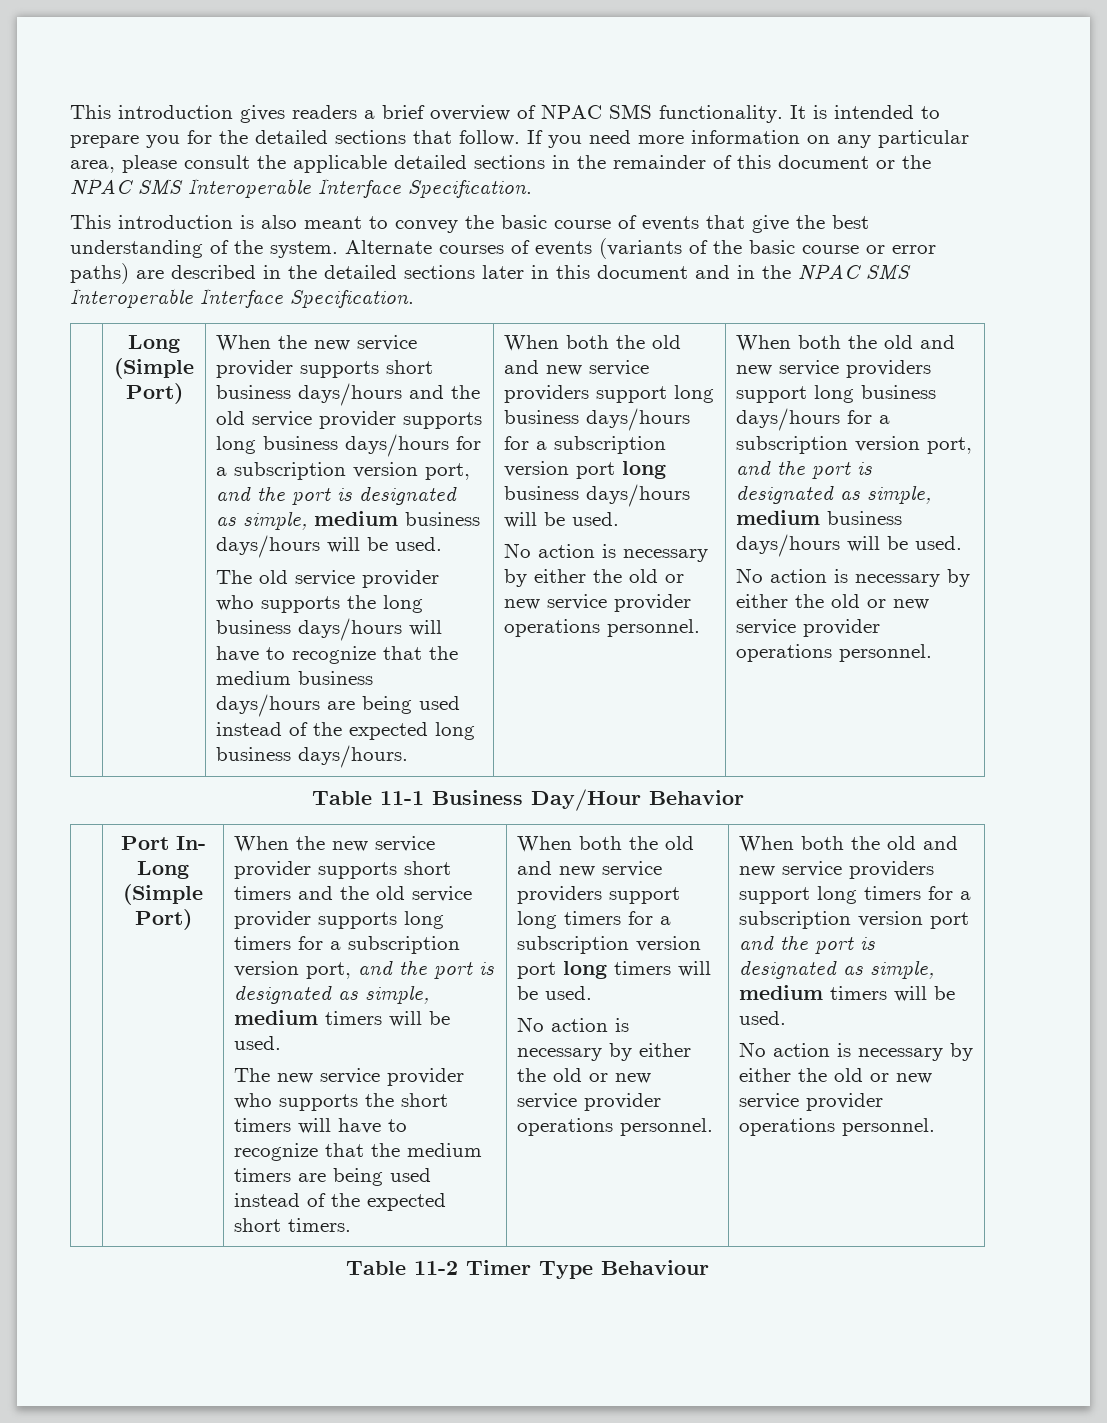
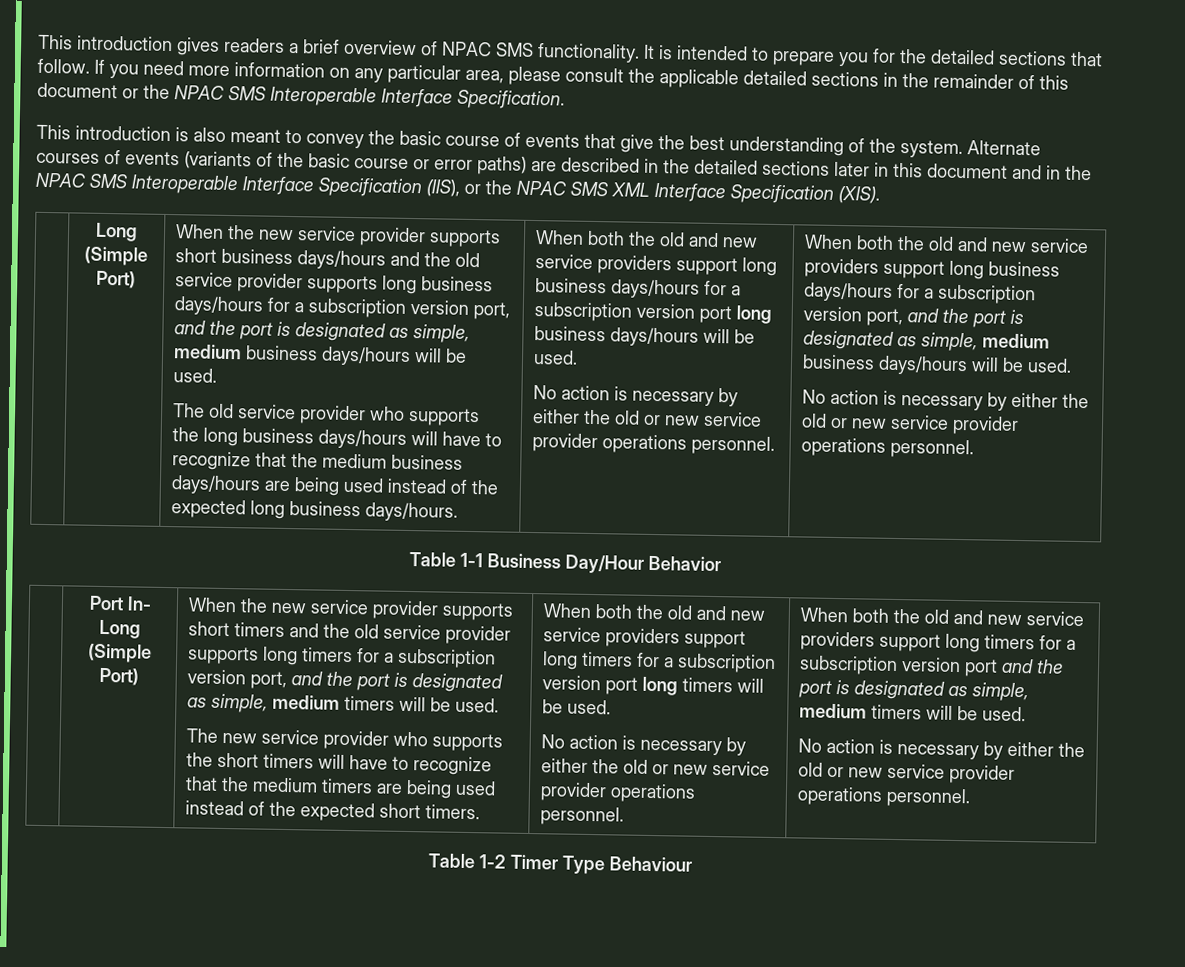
- Alternate courses of events (variants of the basic course or error paths) are described in the detailed sections later in this document and in the NPAC SMS Interoperable Interface Specification.
+ Alternate courses of events (variants of the basic course or error paths) are described in the detailed sections later in this document and in the NPAC SMS Interoperable Interface Specification (IIS), or the NPAC SMS XML Interface Specification (XIS).
- Table 11-1 Business Day/Hour Behavior
+ Table 1-1 Business Day/Hour Behavior
- Table 11-2 Timer Type Behaviour
+ Table 1-2 Timer Type Behaviour

